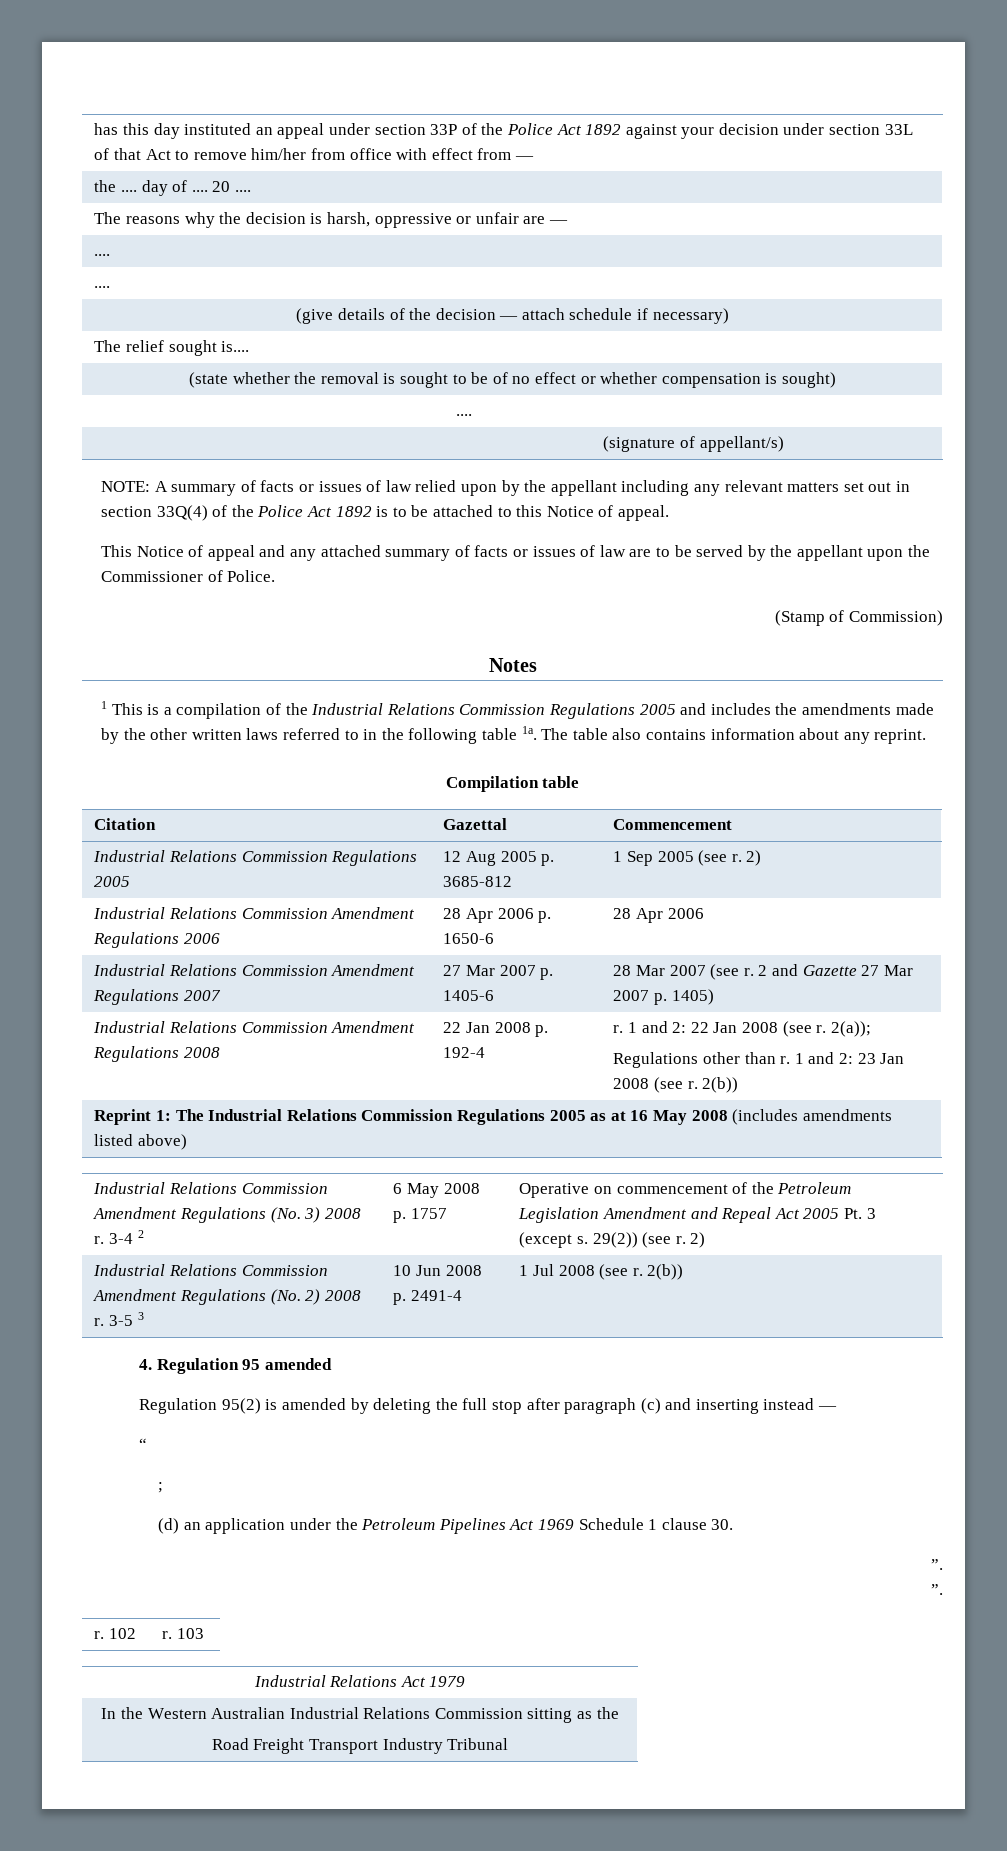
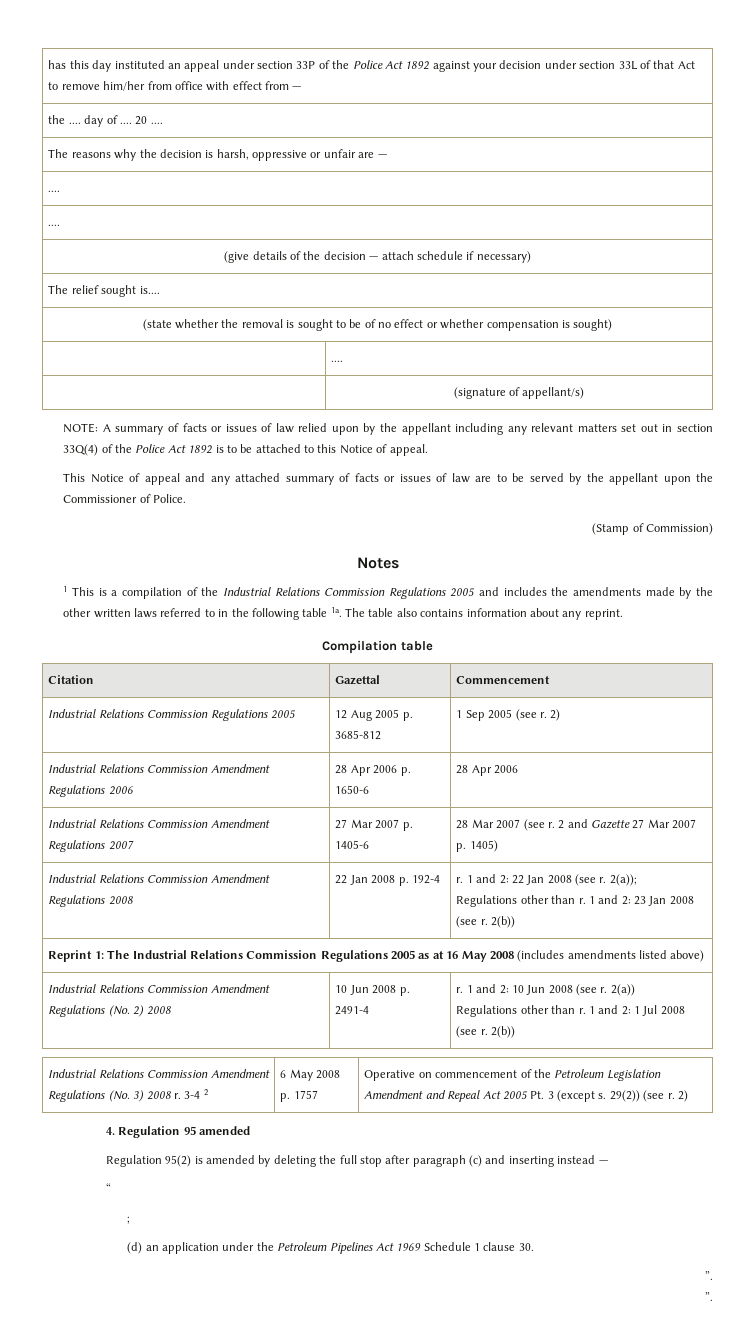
+ Industrial Relations Commission Amendment Regulations (No. 2) 2008 | 10 Jun 2008 p. 2491-4 | r. 1 and 2: 10 Jun 2008 (see r. 2(a))
+ Regulations other than r. 1 and 2: 1 Jul 2008 (see r. 2(b))
- Industrial Relations Commission Amendment Regulations (No. 2) 2008 r. 3-5 3 | 10 Jun 2008 p. 2491-4 | 1 Jul 2008 (see r. 2(b))
- r. 102 | r. 103
- Industrial Relations Act 1979
- In the Western Australian Industrial Relations Commission sitting as the
- Road Freight Transport Industry Tribunal

